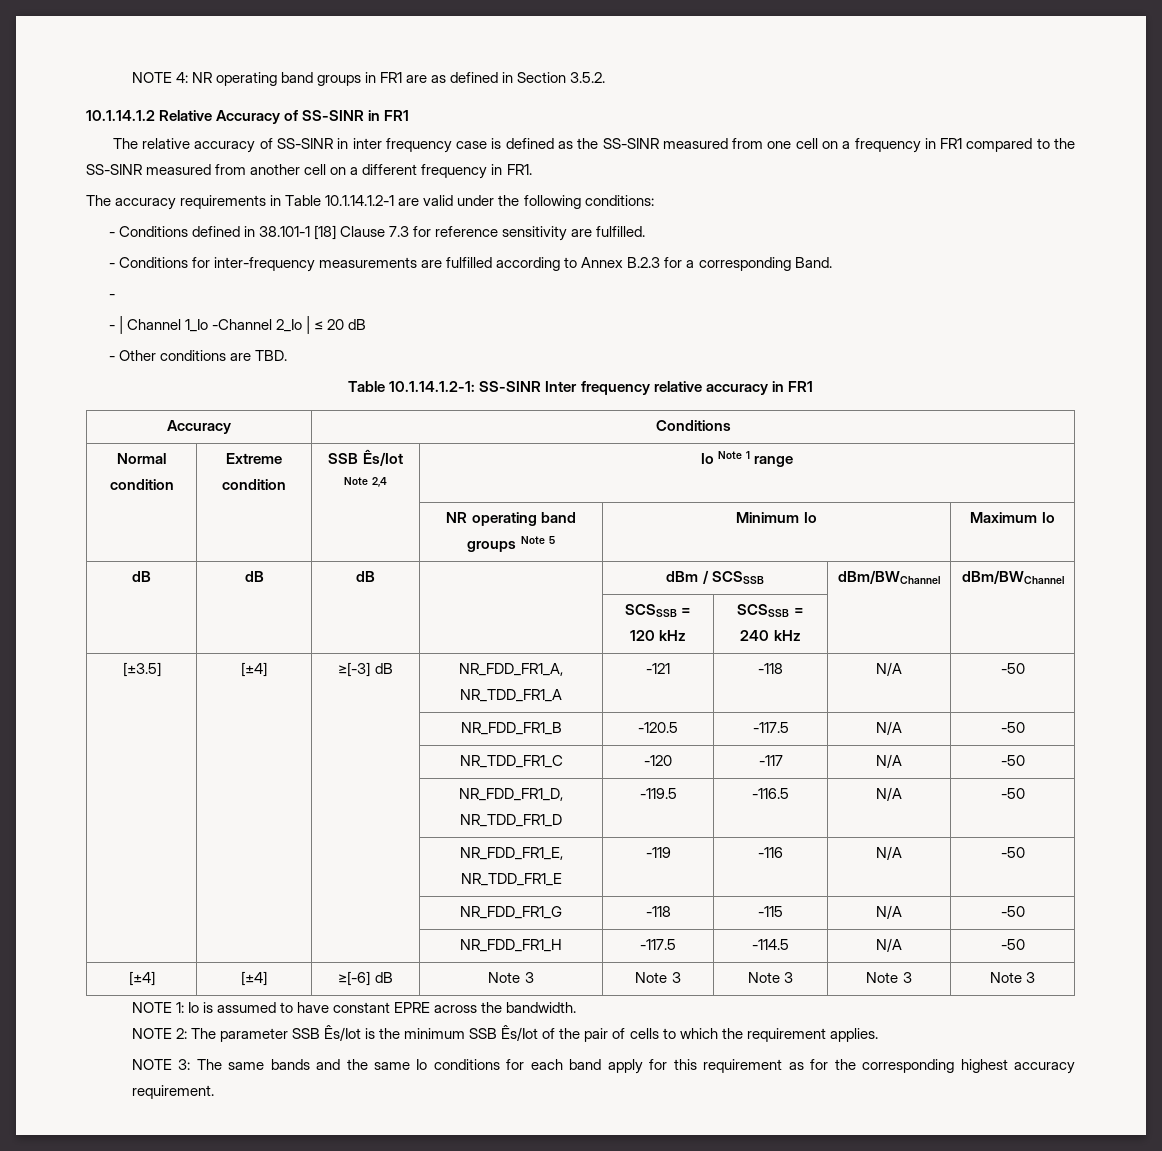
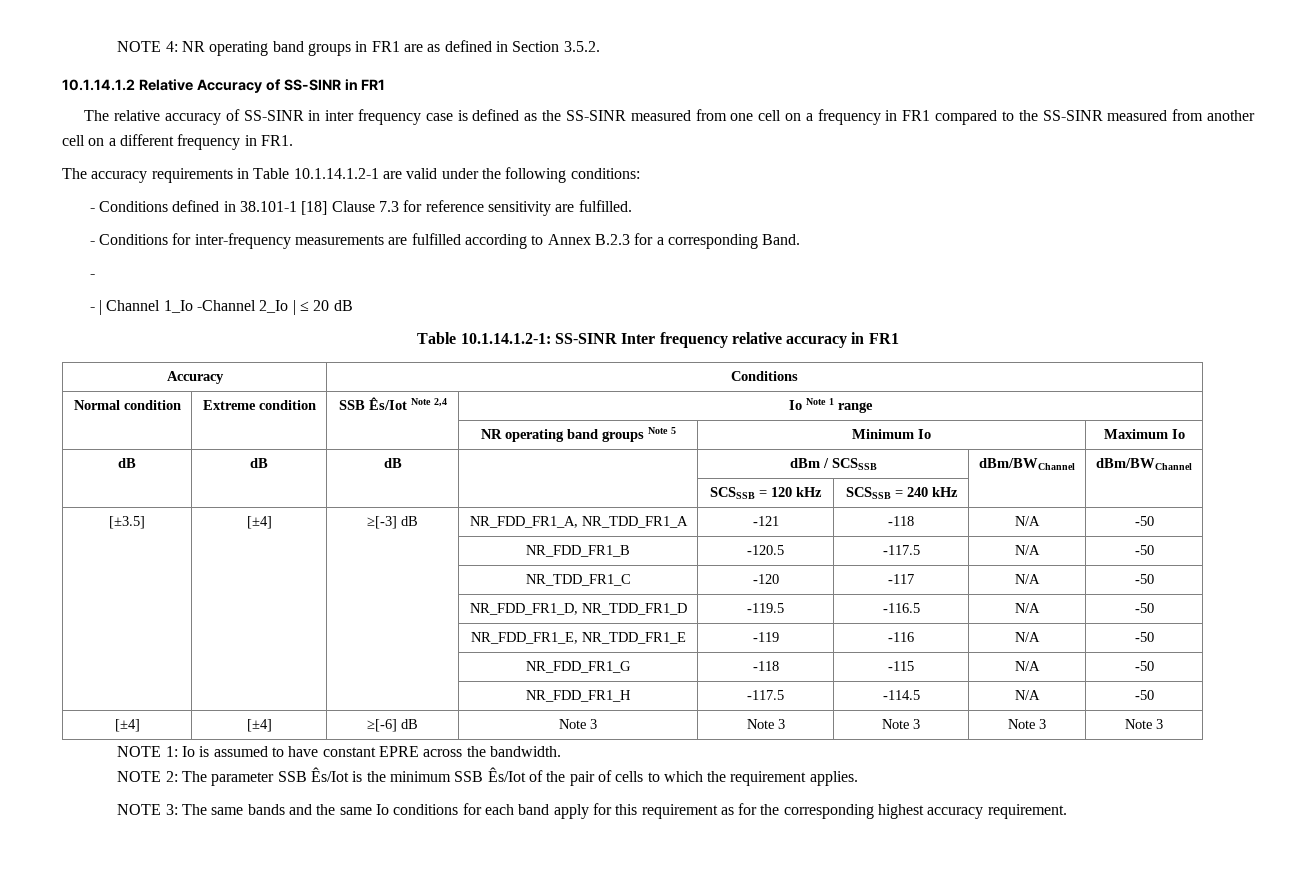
- - Other conditions are TBD.

